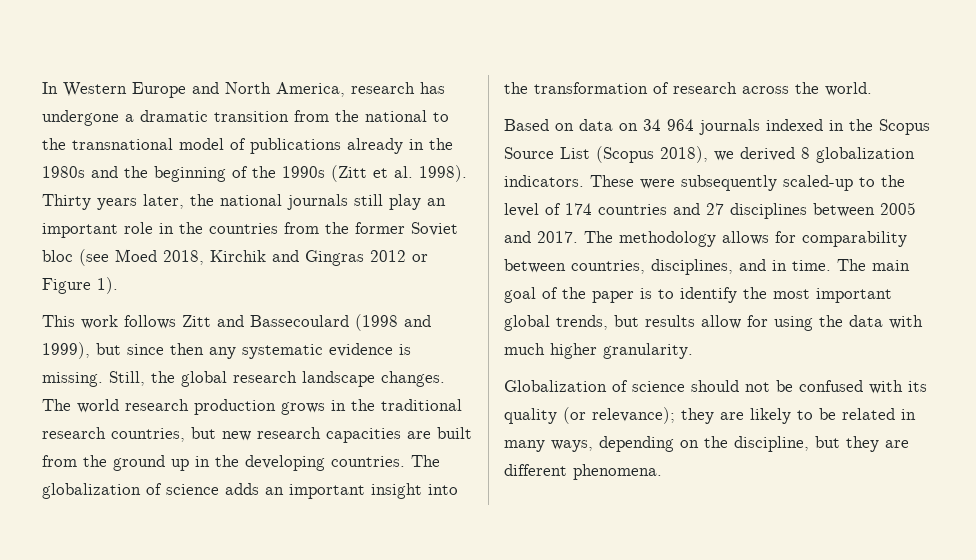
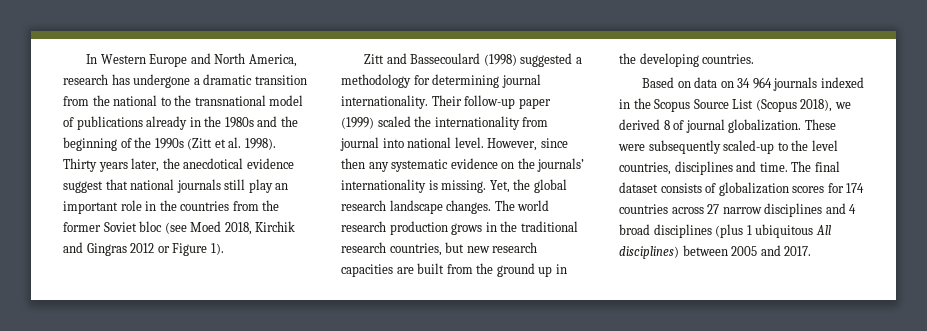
- Thirty years later, the national journals still play an important role in the countries from the former Soviet bloc (see Moed 2018, Kirchik and Gingras 2012 or Figure 1).
+ Thirty years later, the anecdotical evidence suggest that national journals still play an important role in the countries from the former Soviet bloc (see Moed 2018, Kirchik and Gingras 2012 or Figure 1).
- This work follows Zitt and Bassecoulard (1998 and 1999), but since then any systematic evidence is missing.
+ Zitt and Bassecoulard (1998) suggested a methodology for determining journal internationality. Their follow-up paper (1999) scaled the internationality from journal into national level. However, since then any systematic evidence on the journals’ internationality is missing.
- Still, the global research landscape changes.
+ Yet, the global research landscape changes.
- The globalization of science adds an important insight into the transformation of research across the world.
- Based on data on 34 964 journals indexed in the Scopus Source List (Scopus 2018), we derived 8 globalization indicators.
+ Based on data on 34 964 journals indexed in the Scopus Source List (Scopus 2018), we derived 8 of journal globalization.
- These were subsequently scaled-up to the level of 174 countries and 27 disciplines between 2005 and 2017. The methodology allows for comparability between countries, disciplines, and in time. The main goal of the paper is to identify the most important global trends, but results allow for using the data with much higher granularity.
- Globalization of science should not be confused with its quality (or relevance); they are likely to be related in many ways, depending on the discipline, but they are different phenomena.
+ These were subsequently scaled-up to the level countries, disciplines and time. The final dataset consists of globalization scores for 174 countries across 27 narrow disciplines and 4 broad disciplines (plus 1 ubiquitous All disciplines) between 2005 and 2017.

